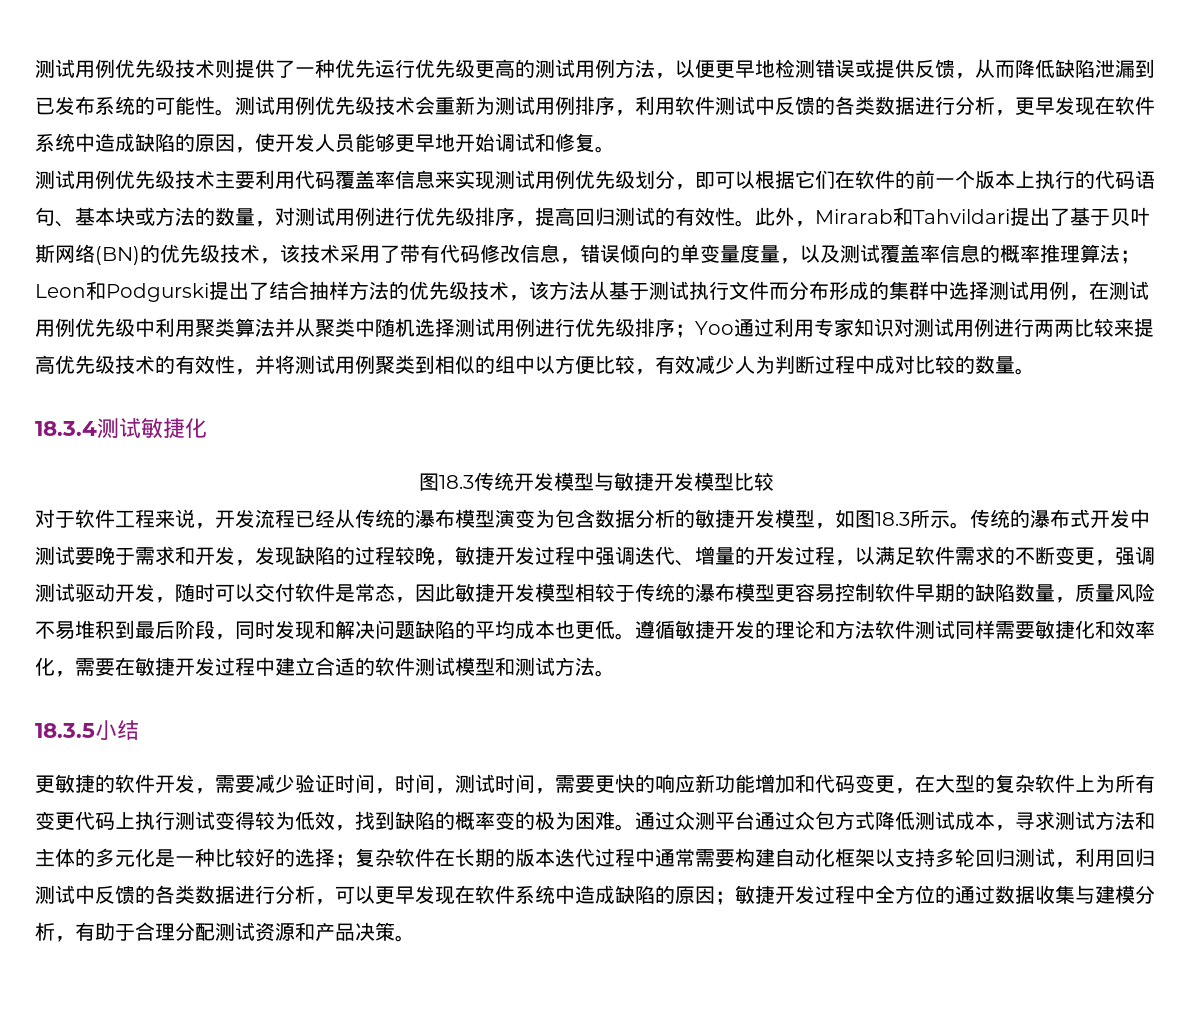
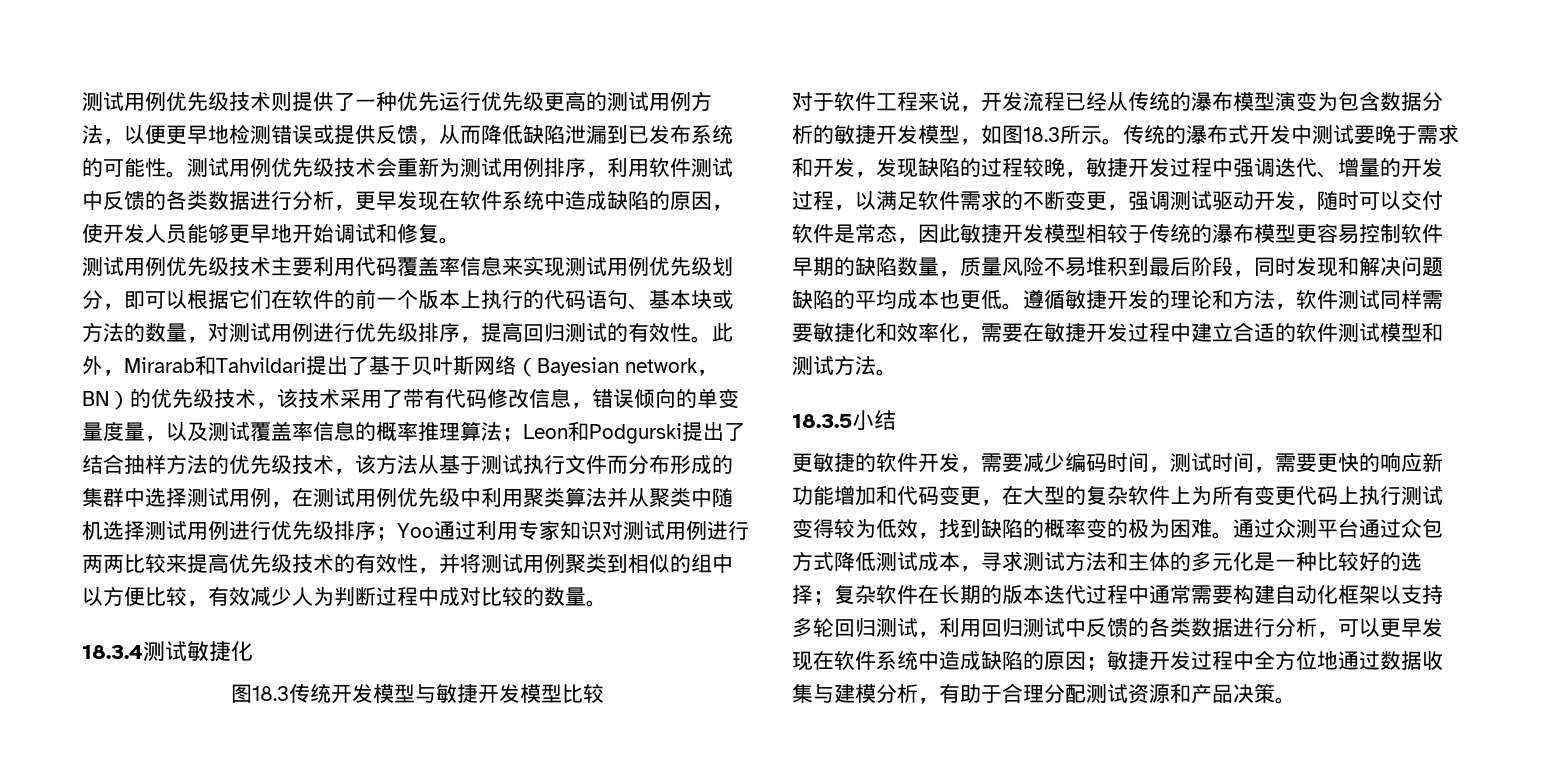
- 此外，Mirarab和Tahvildari提出了基于贝叶斯网络(BN)的优先级技术，该技术采用了带有代码修改信息，错误倾向的单变量度量，以及测试覆盖率信息的概率推理算法；
+ 此外，Mirarab和Tahvildari提出了基于贝叶斯网络（Bayesian network，BN）的优先级技术，该技术采用了带有代码修改信息，错误倾向的单变量度量，以及测试覆盖率信息的概率推理算法；
- 遵循敏捷开发的理论和方法软件测试同样需要敏捷化和效率化，需要在敏捷开发过程中建立合适的软件测试模型和测试方法。
+ 遵循敏捷开发的理论和方法，软件测试同样需要敏捷化和效率化，需要在敏捷开发过程中建立合适的软件测试模型和测试方法。
- 更敏捷的软件开发，需要减少验证时间，时间，测试时间，需要更快的响应新功能增加和代码变更，在大型的复杂软件上为所有变更代码上执行测试变得较为低效，找到缺陷的概率变的极为困难。
+ 更敏捷的软件开发，需要减少编码时间，测试时间，需要更快的响应新功能增加和代码变更，在大型的复杂软件上为所有变更代码上执行测试变得较为低效，找到缺陷的概率变的极为困难。
- 敏捷开发过程中全方位的通过数据收集与建模分析，有助于合理分配测试资源和产品决策。
+ 敏捷开发过程中全方位地通过数据收集与建模分析，有助于合理分配测试资源和产品决策。

